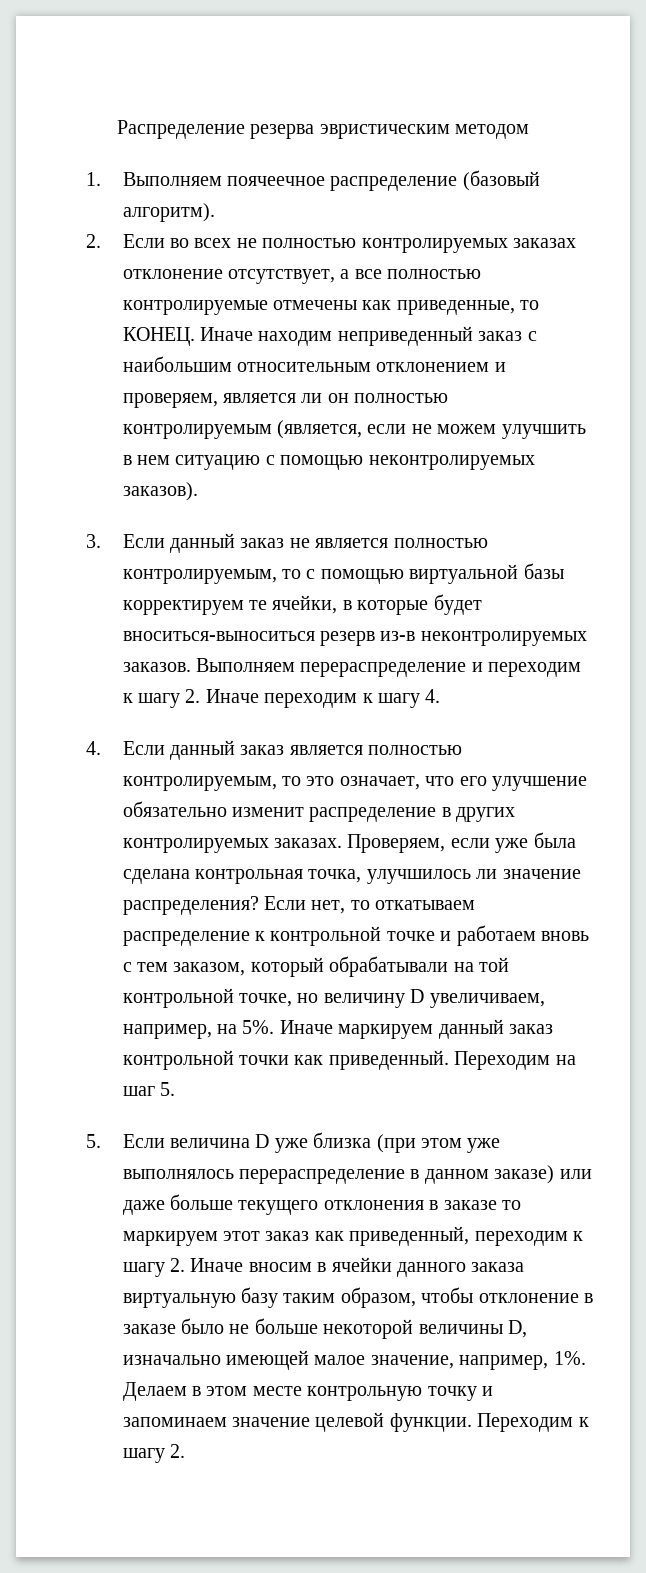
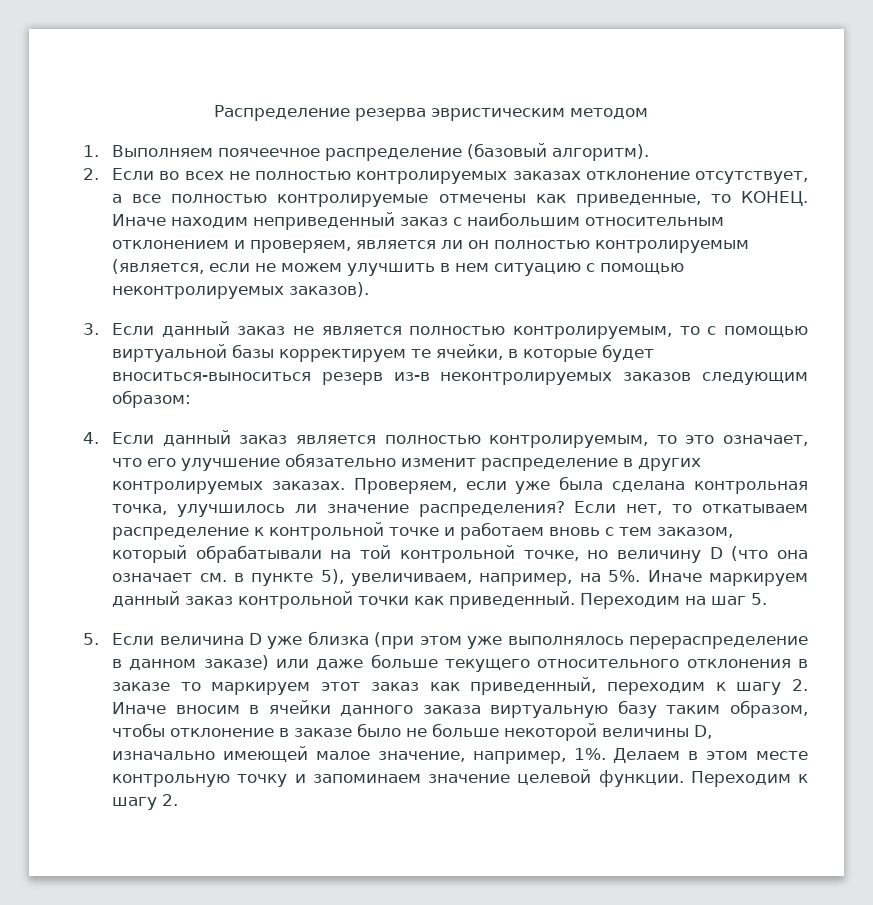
- 3. Если данный заказ не является полностью контролируемым, то с помощью виртуальной базы корректируем те ячейки, в которые будет вноситься-выноситься резерв из-в неконтролируемых заказов. Выполняем перераспределение и переходим к шагу 2. Иначе переходим к шагу 4.
+ 3. Если данный заказ не является полностью контролируемым, то с помощью виртуальной базы корректируем те ячейки, в которые будет вноситься-выноситься резерв из-в неконтролируемых заказов следующим образом:
- Если нет, то откатываем распределение к контрольной точке и работаем вновь с тем заказом, который обрабатывали на той контрольной точке, но величину D увеличиваем, например, на 5%.
+ Если нет, то откатываем распределение к контрольной точке и работаем вновь с тем заказом, который обрабатывали на той контрольной точке, но величину D (что она означает см. в пункте 5), увеличиваем, например, на 5%.
- 5. Если величина D уже близка (при этом уже выполнялось перераспределение в данном заказе) или даже больше текущего отклонения в заказе то маркируем этот заказ как приведенный, переходим к шагу 2. Иначе вносим в ячейки данного заказа виртуальную базу таким образом, чтобы отклонение в заказе было не больше некоторой величины D, изначально имеющей малое значение, например, 1%.
+ 5. Если величина D уже близка (при этом уже выполнялось перераспределение в данном заказе) или даже больше текущего относительного отклонения в заказе то маркируем этот заказ как приведенный, переходим к шагу 2. Иначе вносим в ячейки данного заказа виртуальную базу таким образом, чтобы отклонение в заказе было не больше некоторой величины D, изначально имеющей малое значение, например, 1%.

